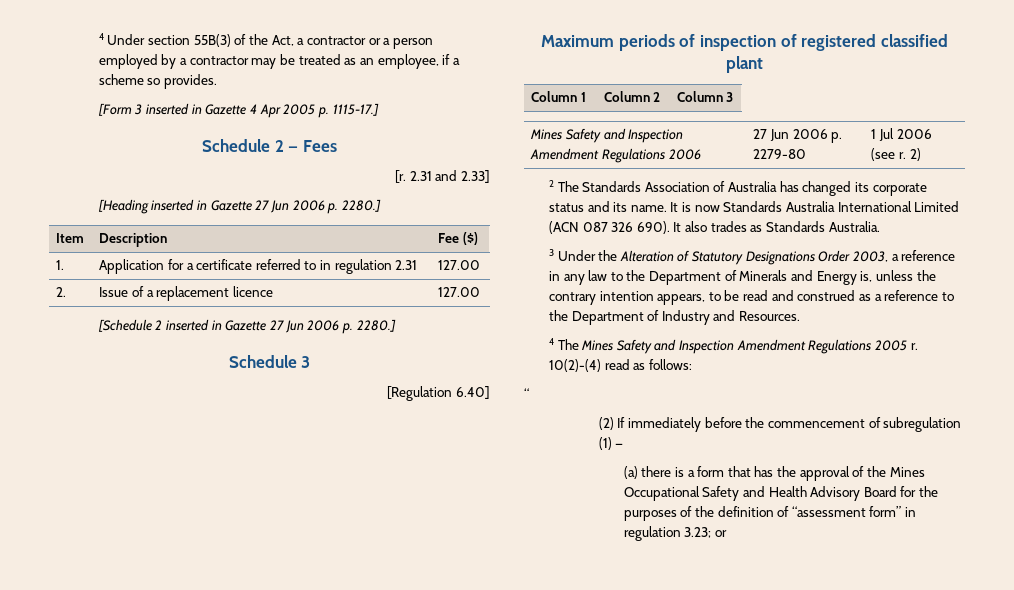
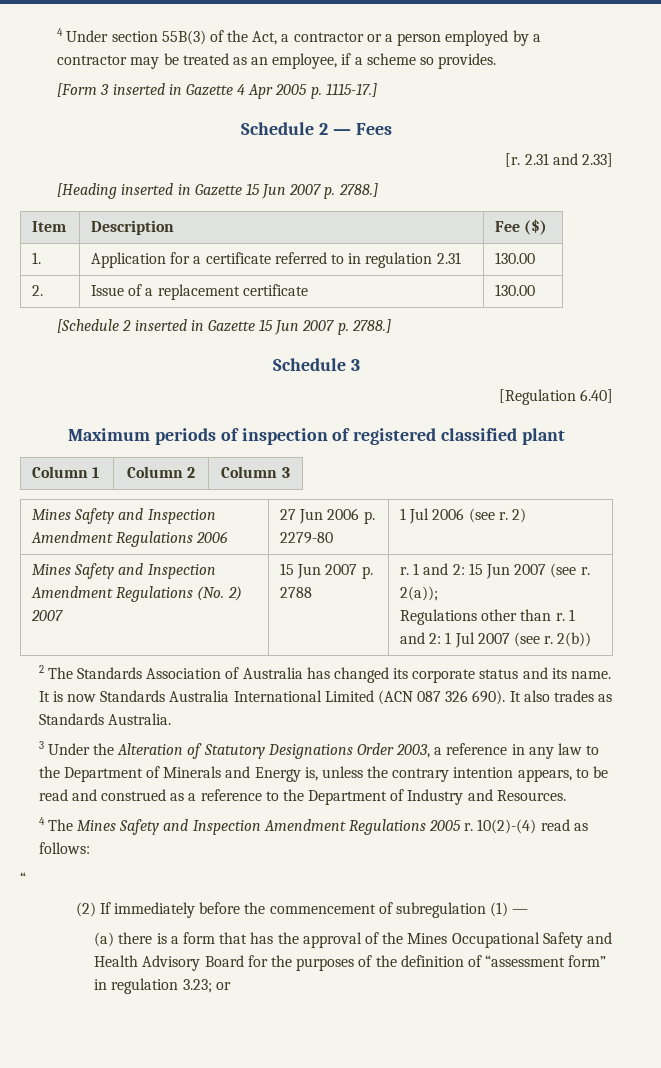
- [Heading inserted in Gazette 27 Jun 2006 p. 2280.]
+ [Heading inserted in Gazette 15 Jun 2007 p. 2788.]
- 1. | Application for a certificate referred to in regulation 2.31 | 127.00
+ 1. | Application for a certificate referred to in regulation 2.31 | 130.00
- 2. | Issue of a replacement licence | 127.00
+ 2. | Issue of a replacement certificate | 130.00
- [Schedule 2 inserted in Gazette 27 Jun 2006 p. 2280.]
+ [Schedule 2 inserted in Gazette 15 Jun 2007 p. 2788.]
+ Mines Safety and Inspection Amendment Regulations (No. 2) 2007 | 15 Jun 2007 p. 2788 | r. 1 and 2: 15 Jun 2007 (see r. 2(a));
+ Regulations other than r. 1 and 2: 1 Jul 2007 (see r. 2(b))

